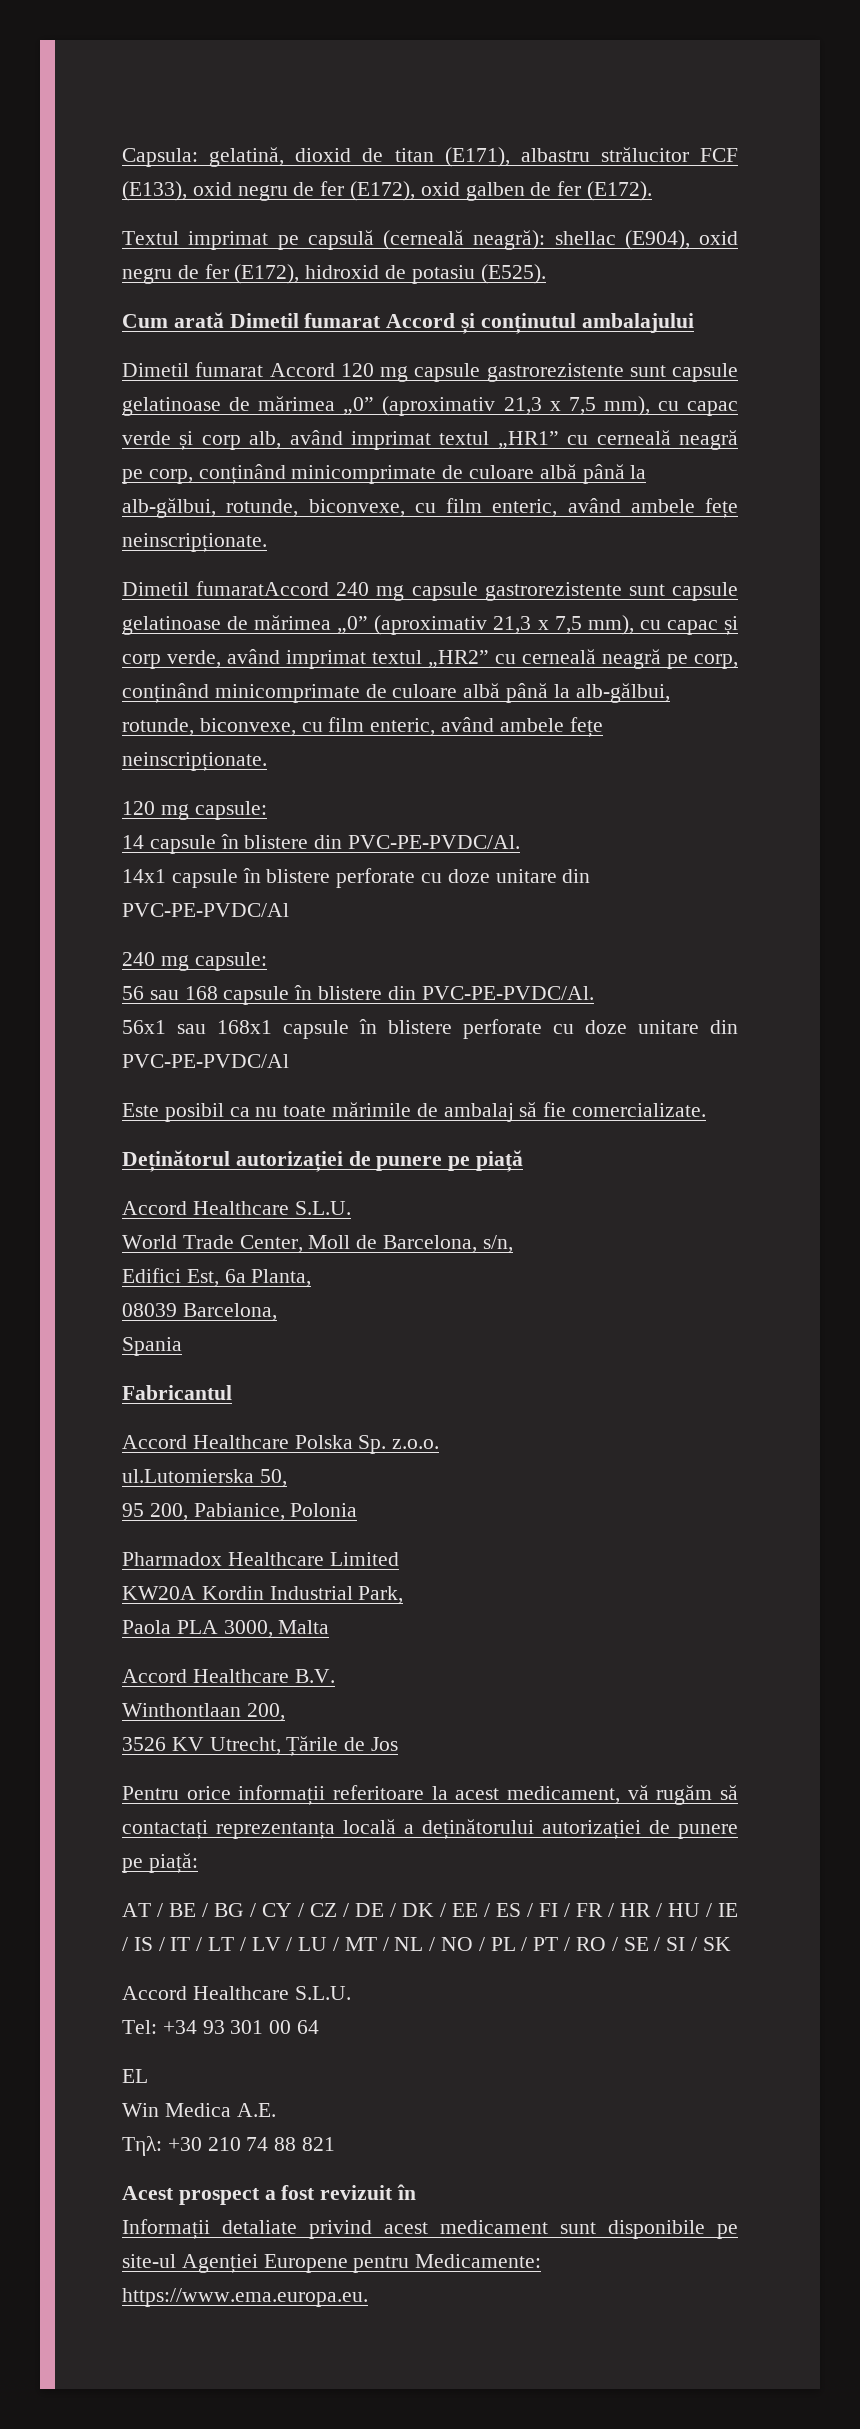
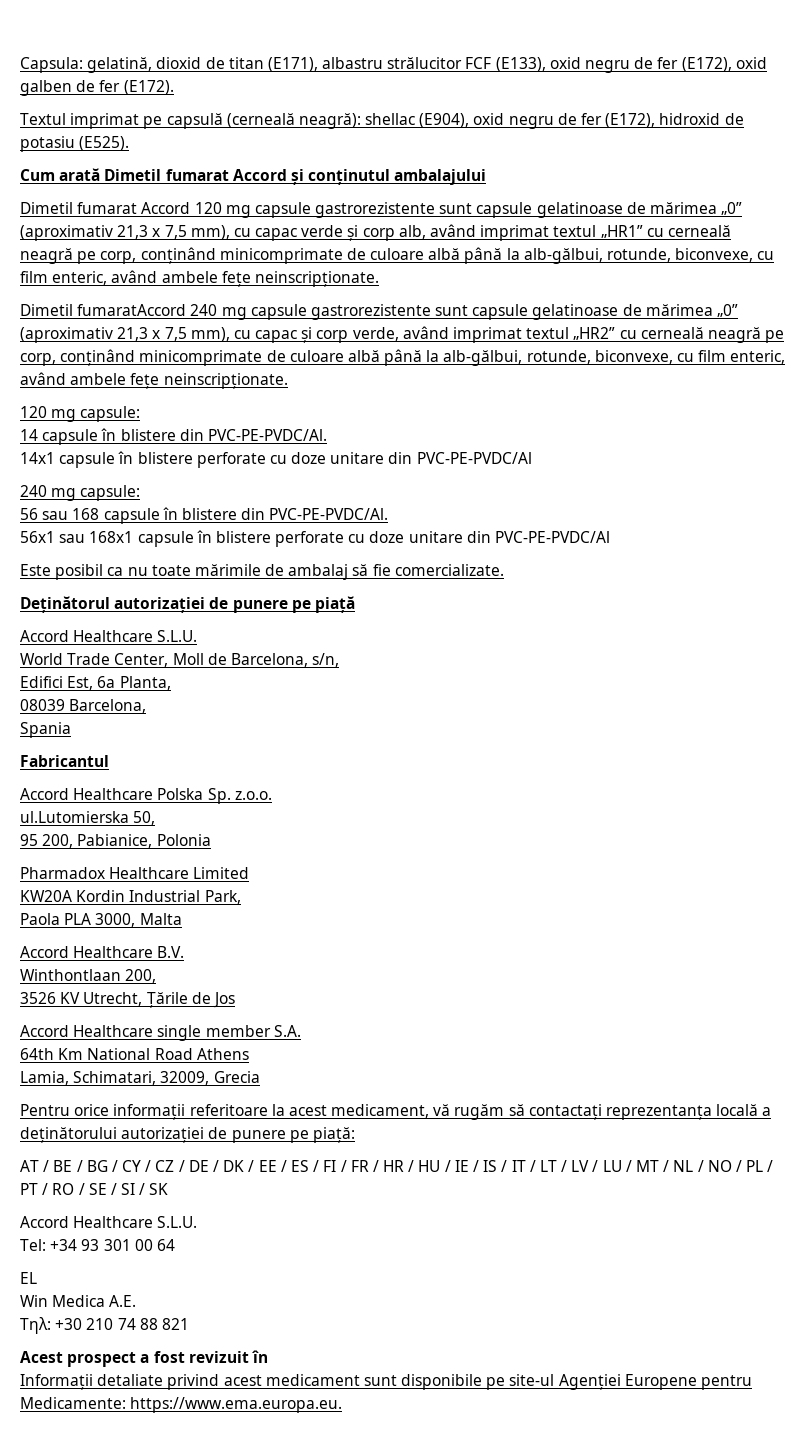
+ Accord Healthcare single member S.A.
+ 64th Km National Road Athens
+ Lamia, Schimatari, 32009, Grecia

